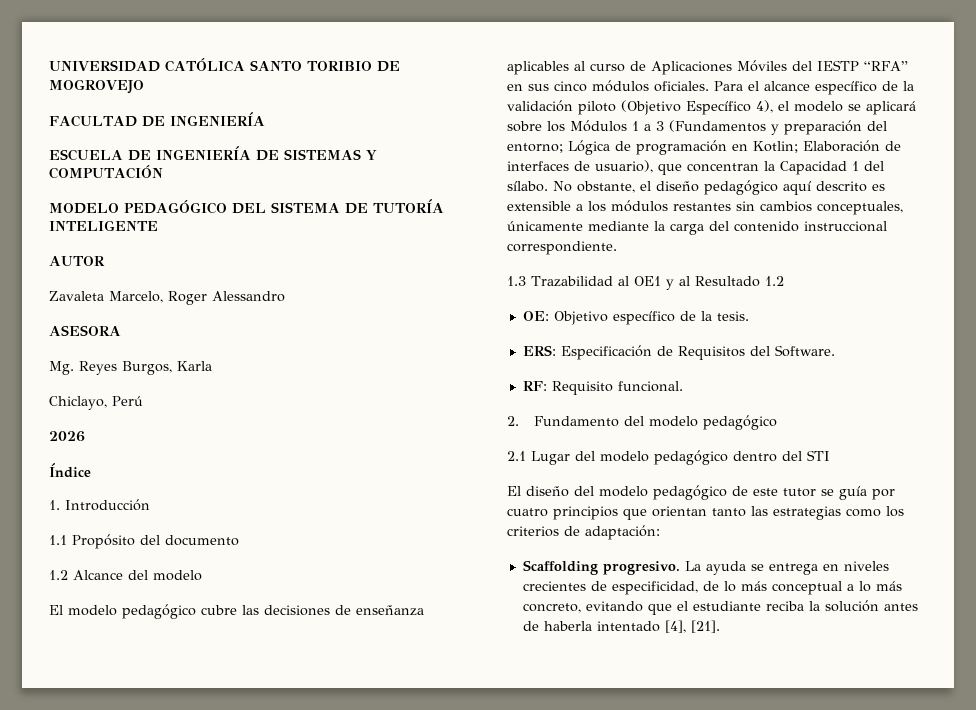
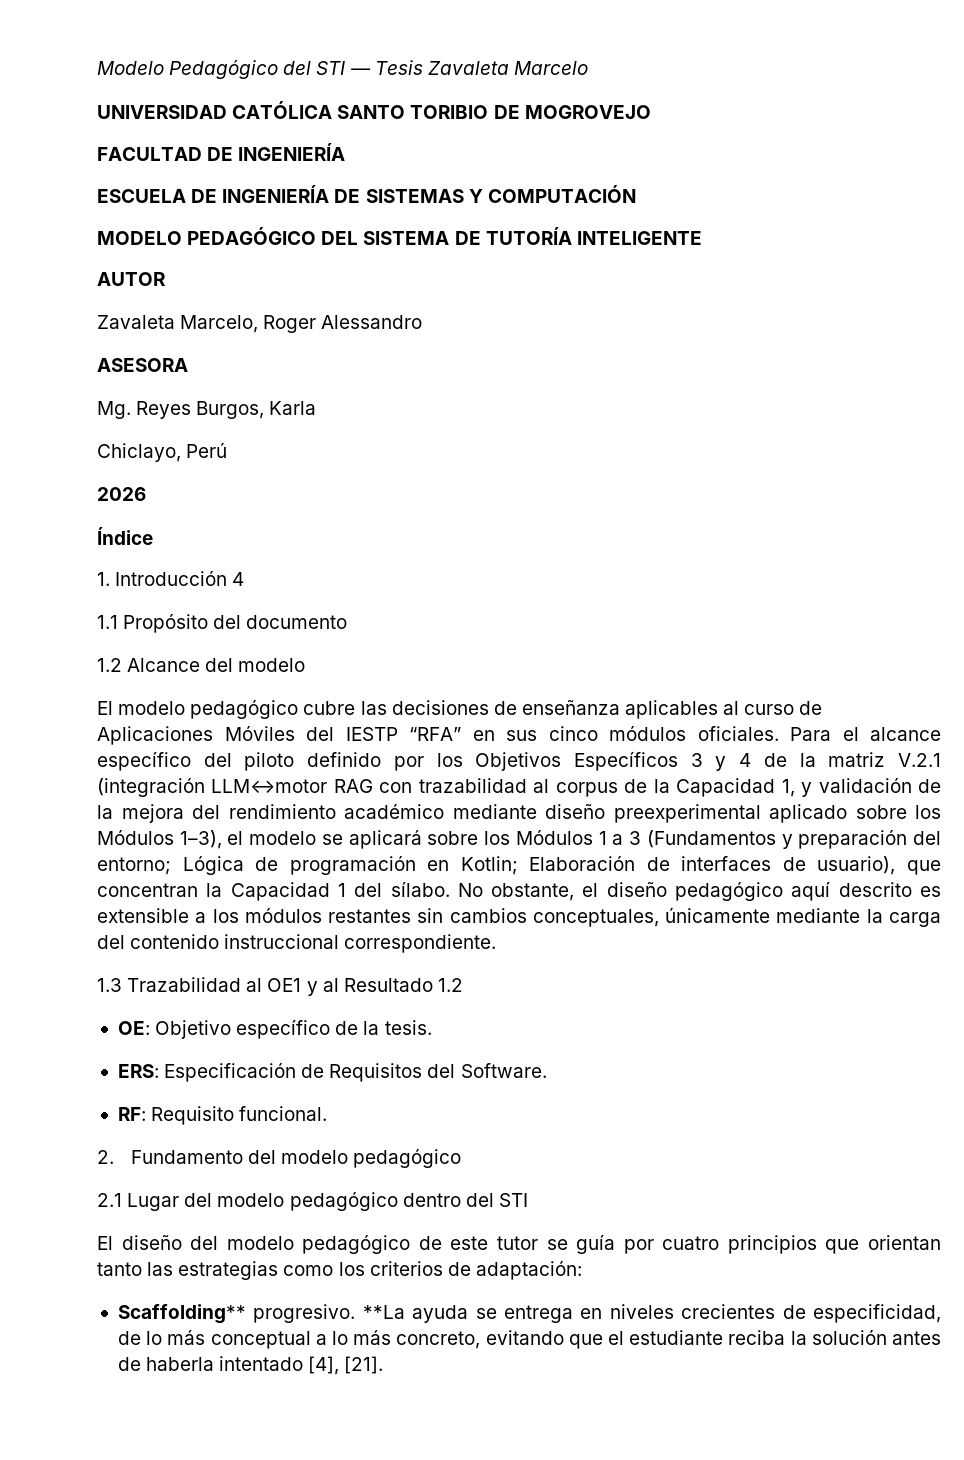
+ Modelo Pedagógico del STI — Tesis Zavaleta Marcelo
- 1. Introducción
+ 1. Introducción 4
- Para el alcance específico de la validación piloto (Objetivo Específico 4), el modelo se aplicará sobre los Módulos 1 a 3 (Fundamentos y preparación del entorno; Lógica de programación en Kotlin; Elaboración de interfaces de usuario), que concentran la Capacidad 1 del sílabo.
+ Para el alcance específico del piloto definido por los Objetivos Específicos 3 y 4 de la matriz V.2.1 (integración LLM↔motor RAG con trazabilidad al corpus de la Capacidad 1, y validación de la mejora del rendimiento académico mediante diseño preexperimental aplicado sobre los Módulos 1–3), el modelo se aplicará sobre los Módulos 1 a 3 (Fundamentos y preparación del entorno; Lógica de programación en Kotlin; Elaboración de interfaces de usuario), que concentran la Capacidad 1 del sílabo.
- Scaffolding progresivo. La ayuda se entrega en niveles crecientes de especificidad, de lo más conceptual a lo más concreto, evitando que el estudiante reciba la solución antes de haberla intentado [4], [21].
+ Scaffolding** progresivo. **La ayuda se entrega en niveles crecientes de especificidad, de lo más conceptual a lo más concreto, evitando que el estudiante reciba la solución antes de haberla intentado [4], [21].

